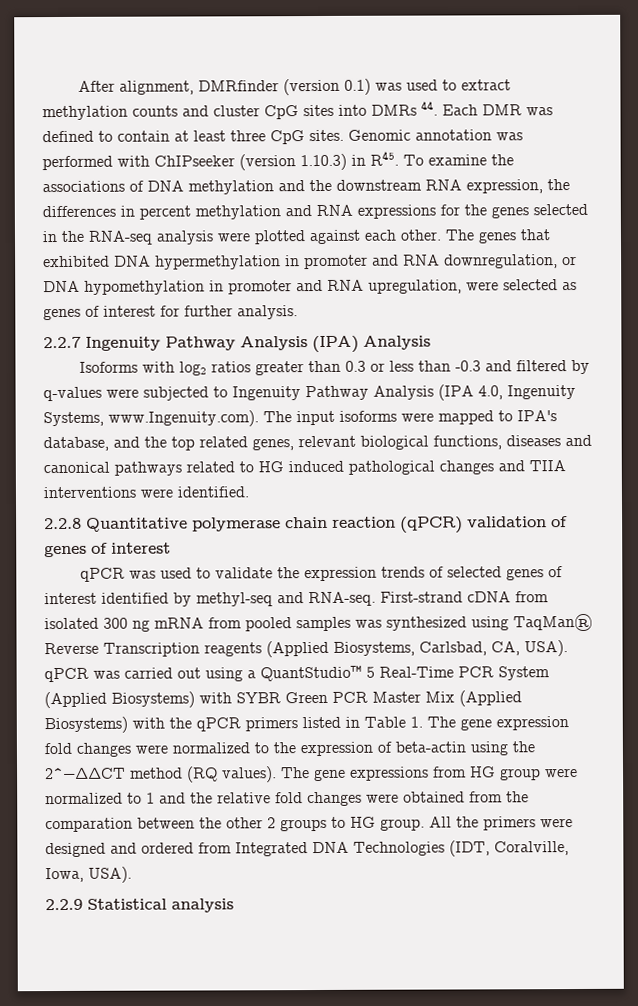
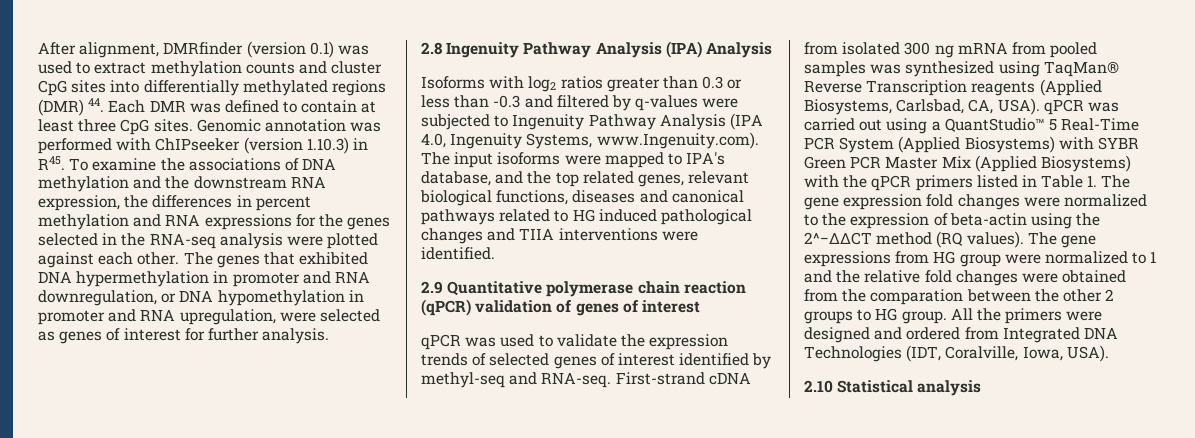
- After alignment, DMRfinder (version 0.1) was used to extract methylation counts and cluster CpG sites into DMRs 44. Each DMR was defined to contain at least three CpG sites.
+ After alignment, DMRfinder (version 0.1) was used to extract methylation counts and cluster CpG sites into differentially methylated regions (DMR) 44. Each DMR was defined to contain at least three CpG sites.
- 2.2.7 Ingenuity Pathway Analysis (IPA) Analysis
+ 2.8 Ingenuity Pathway Analysis (IPA) Analysis
- 2.2.8 Quantitative polymerase chain reaction (qPCR) validation of genes of interest
+ 2.9 Quantitative polymerase chain reaction (qPCR) validation of genes of interest
- 2.2.9 Statistical analysis
+ 2.10 Statistical analysis

